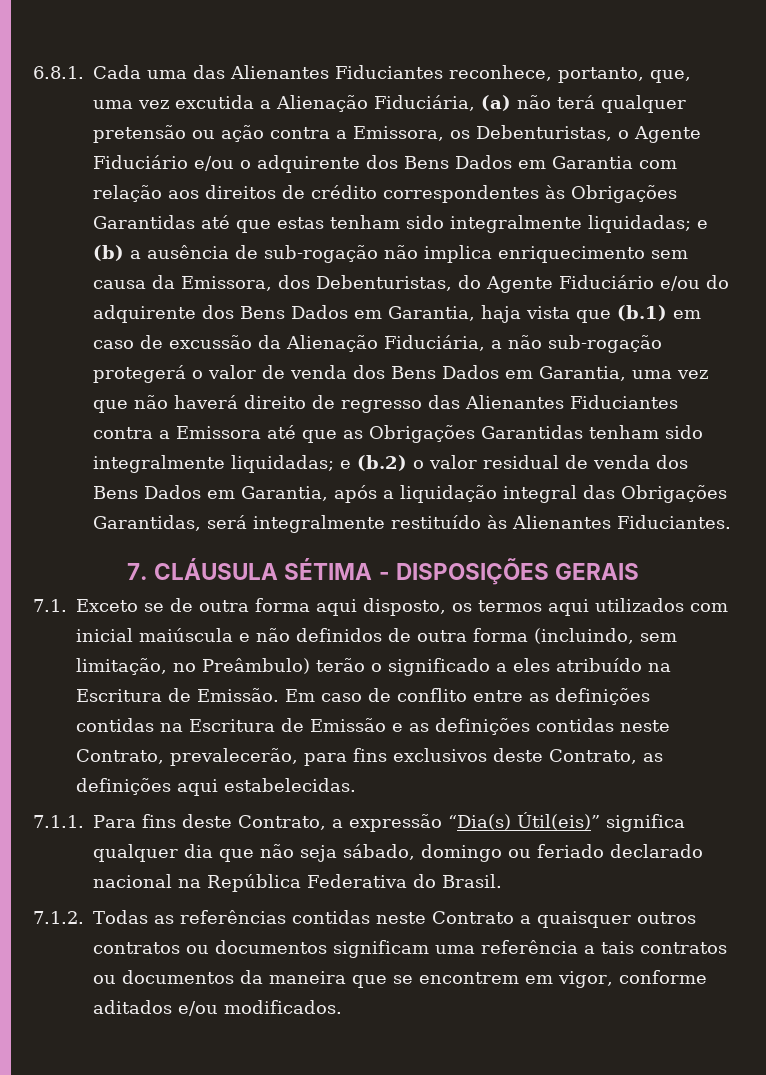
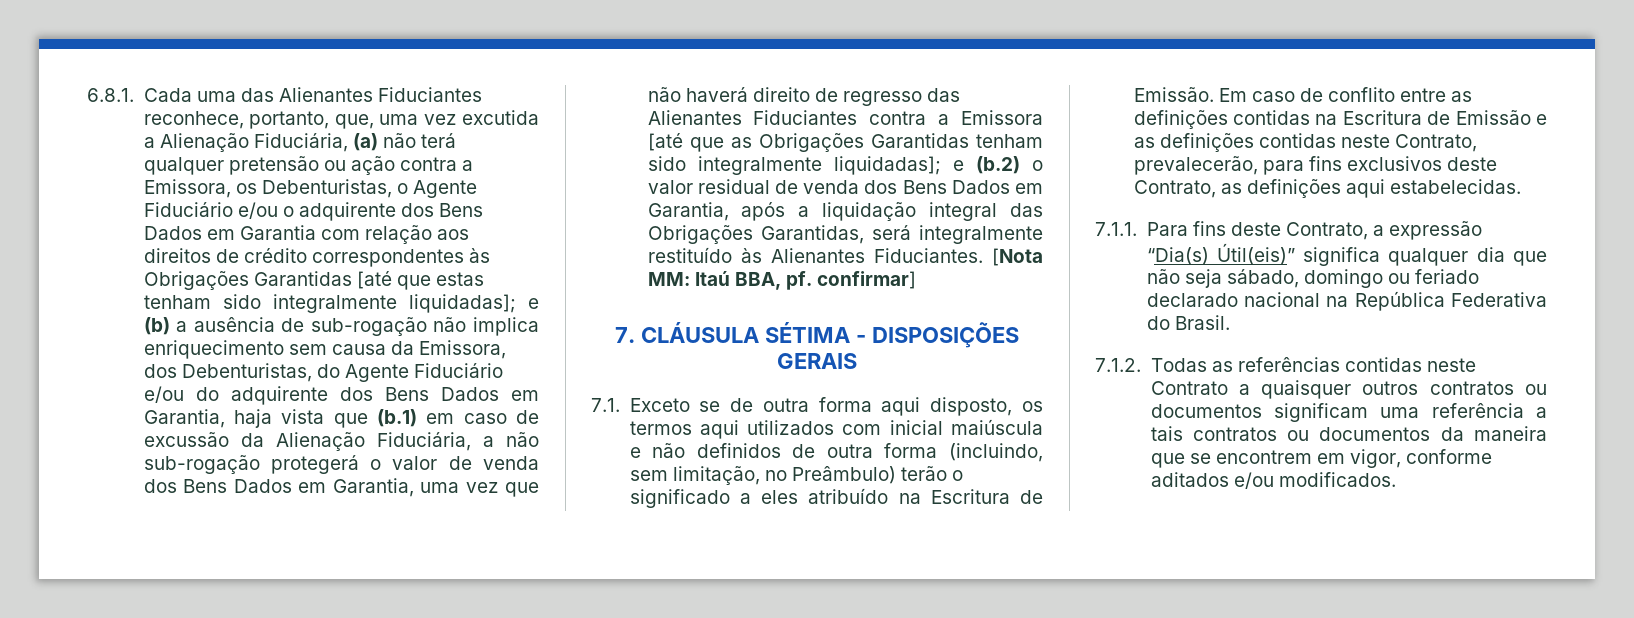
- 6.8.1. Cada uma das Alienantes Fiduciantes reconhece, portanto, que, uma vez excutida a Alienação Fiduciária, (a) não terá qualquer pretensão ou ação contra a Emissora, os Debenturistas, o Agente Fiduciário e/ou o adquirente dos Bens Dados em Garantia com relação aos direitos de crédito correspondentes às Obrigações Garantidas até que estas tenham sido integralmente liquidadas;
+ 6.8.1. Cada uma das Alienantes Fiduciantes reconhece, portanto, que, uma vez excutida a Alienação Fiduciária, (a) não terá qualquer pretensão ou ação contra a Emissora, os Debenturistas, o Agente Fiduciário e/ou o adquirente dos Bens Dados em Garantia com relação aos direitos de crédito correspondentes às Obrigações Garantidas [até que estas tenham sido integralmente liquidadas];
- e (b) a ausência de sub-rogação não implica enriquecimento sem causa da Emissora, dos Debenturistas, do Agente Fiduciário e/ou do adquirente dos Bens Dados em Garantia, haja vista que (b.1) em caso de excussão da Alienação Fiduciária, a não sub-rogação protegerá o valor de venda dos Bens Dados em Garantia, uma vez que não haverá direito de regresso das Alienantes Fiduciantes contra a Emissora até que as Obrigações Garantidas tenham sido integralmente liquidadas;
+ e (b) a ausência de sub-rogação não implica enriquecimento sem causa da Emissora, dos Debenturistas, do Agente Fiduciário e/ou do adquirente dos Bens Dados em Garantia, haja vista que (b.1) em caso de excussão da Alienação Fiduciária, a não sub-rogação protegerá o valor de venda dos Bens Dados em Garantia, uma vez que não haverá direito de regresso das Alienantes Fiduciantes contra a Emissora [até que as Obrigações Garantidas tenham sido integralmente liquidadas];
+ [Nota MM: Itaú BBA, pf. confirmar]

